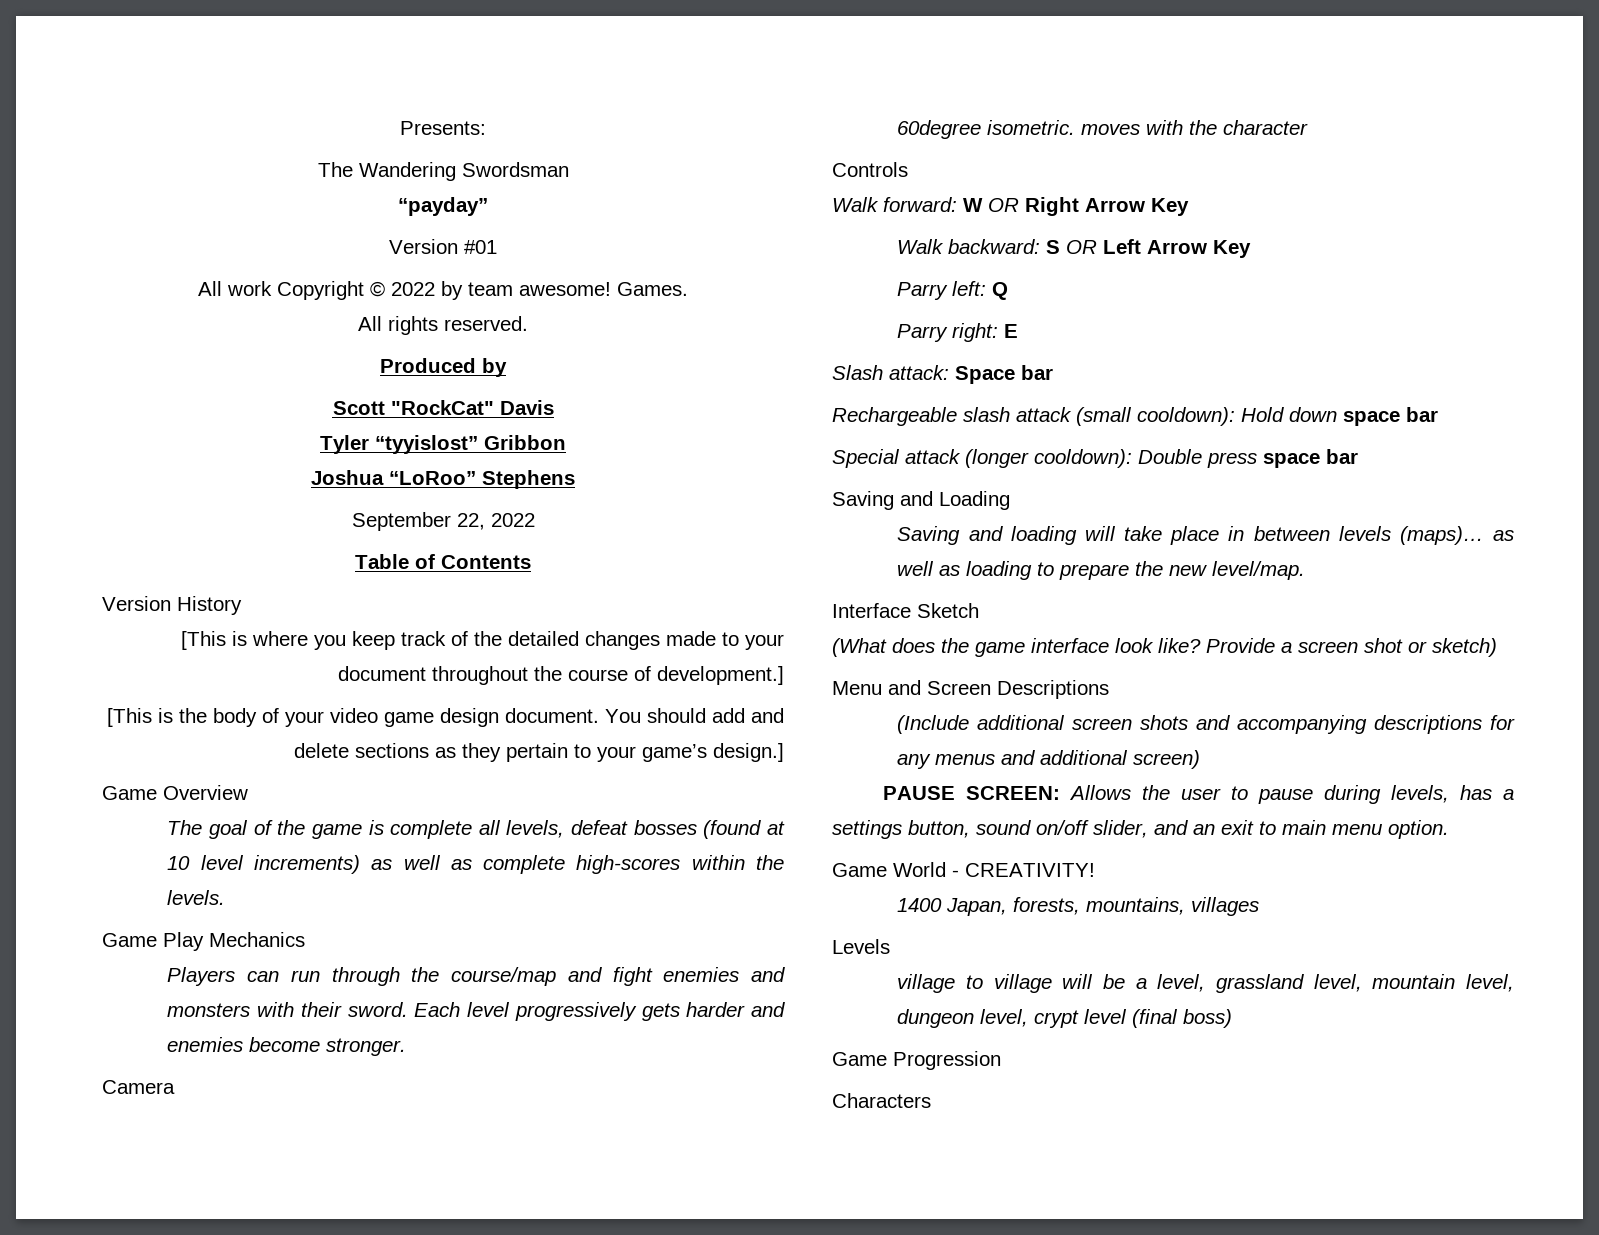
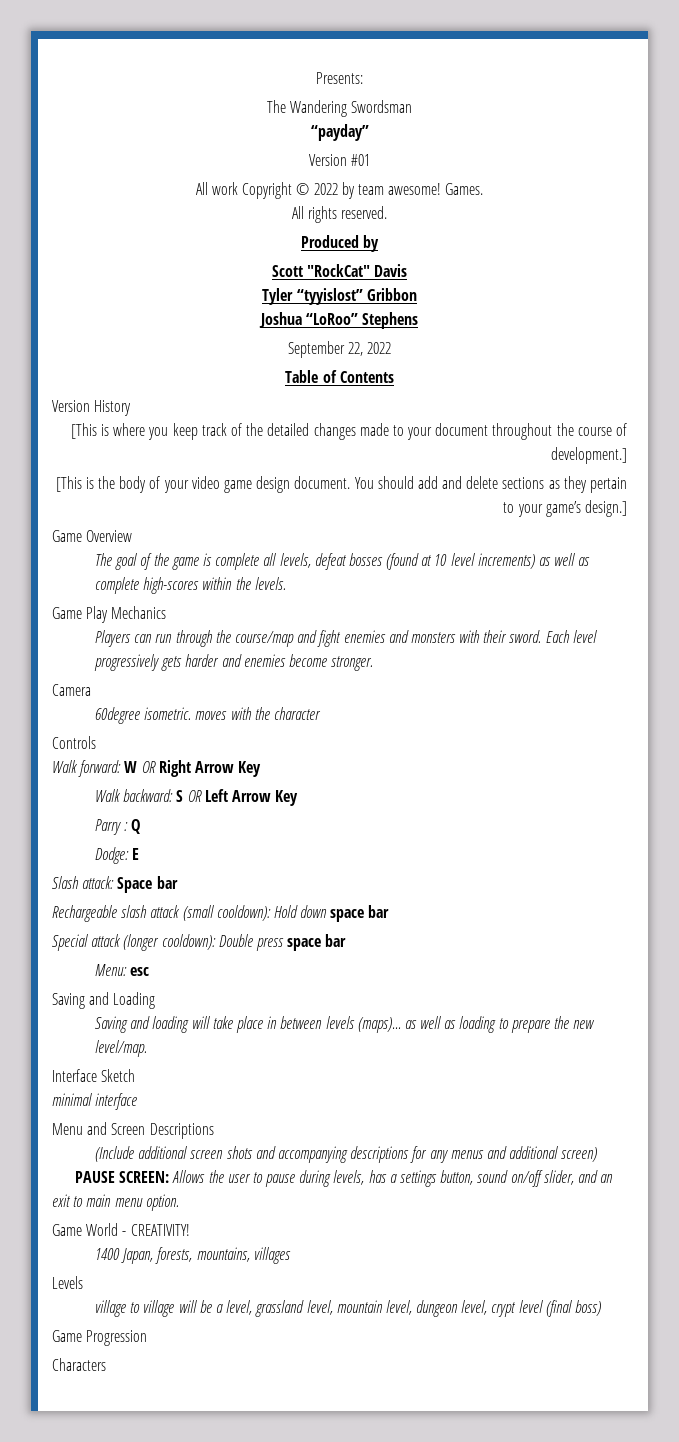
- Parry left: Q
+ Parry : Q
- Parry right: E
+ Dodge: E
+ Menu: esc
- (What does the game interface look like? Provide a screen shot or sketch)
+ minimal interface

